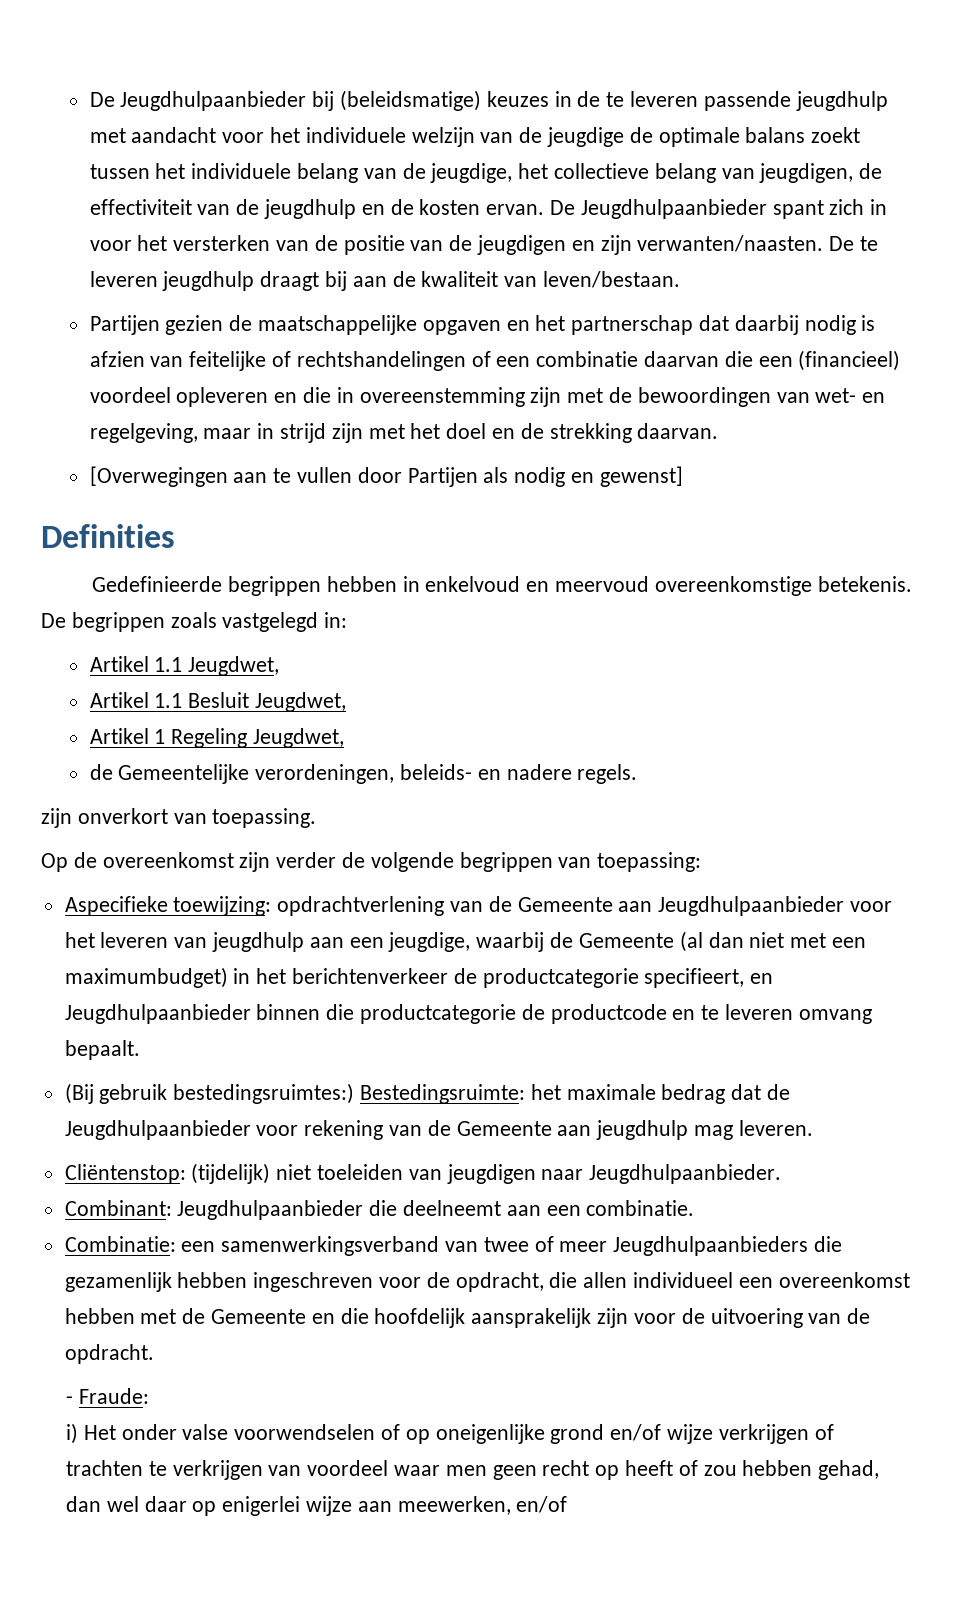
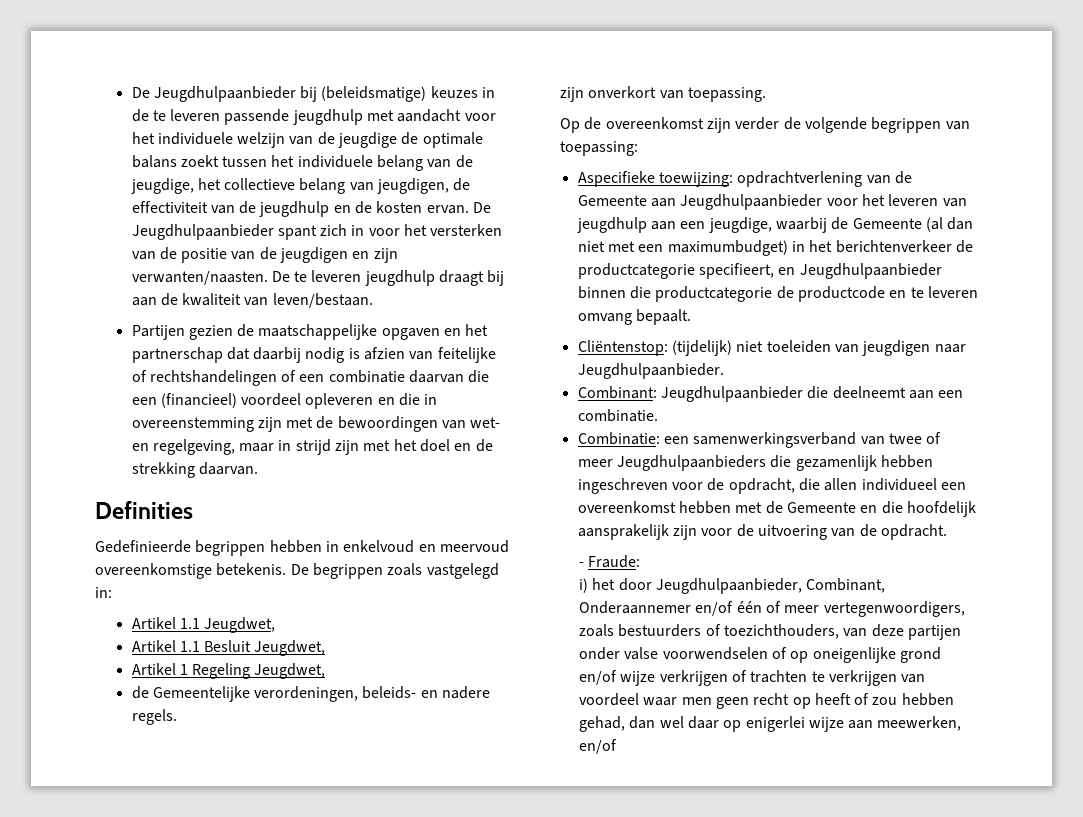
- [Overwegingen aan te vullen door Partijen als nodig en gewenst]
- (Bij gebruik bestedingsruimtes:) Bestedingsruimte: het maximale bedrag dat de Jeugdhulpaanbieder voor rekening van de Gemeente aan jeugdhulp mag leveren.
- i) Het onder valse voorwendselen of op oneigenlijke grond en/of wijze verkrijgen of trachten te verkrijgen van voordeel waar men geen recht op heeft of zou hebben gehad, dan wel daar op enigerlei wijze aan meewerken, en/of
+ i) het door Jeugdhulpaanbieder, Combinant, Onderaannemer en/of één of meer vertegenwoordigers, zoals bestuurders of toezichthouders, van deze partijen onder valse voorwendselen of op oneigenlijke grond en/of wijze verkrijgen of trachten te verkrijgen van voordeel waar men geen recht op heeft of zou hebben gehad, dan wel daar op enigerlei wijze aan meewerken, en/of

